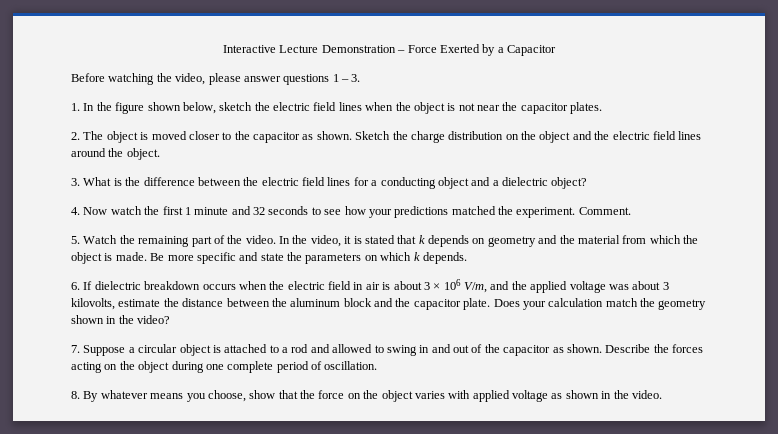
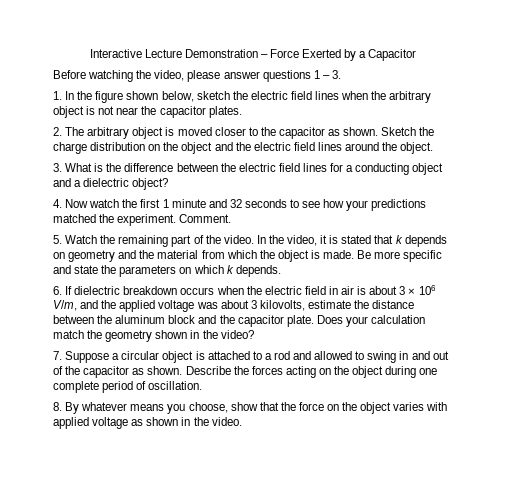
- 1. In the figure shown below, sketch the electric field lines when the object is not near the capacitor plates.
+ 1. In the figure shown below, sketch the electric field lines when the arbitrary object is not near the capacitor plates.
- 2. The object is moved closer to the capacitor as shown.
+ 2. The arbitrary object is moved closer to the capacitor as shown.

